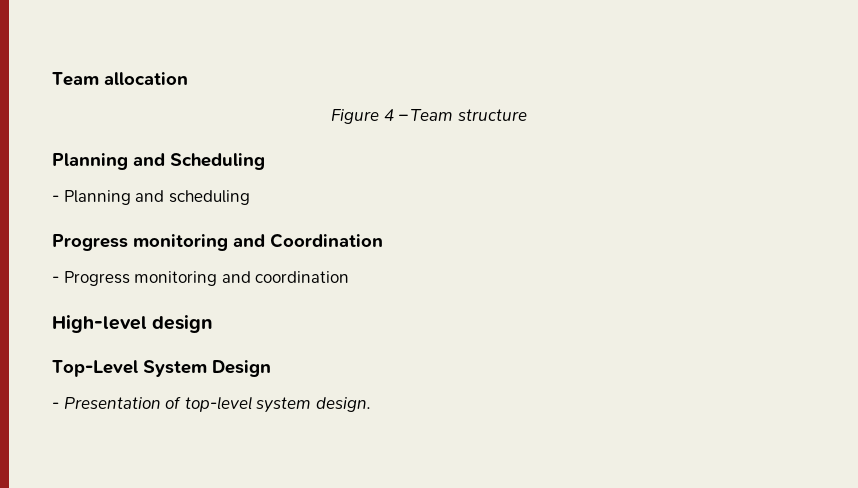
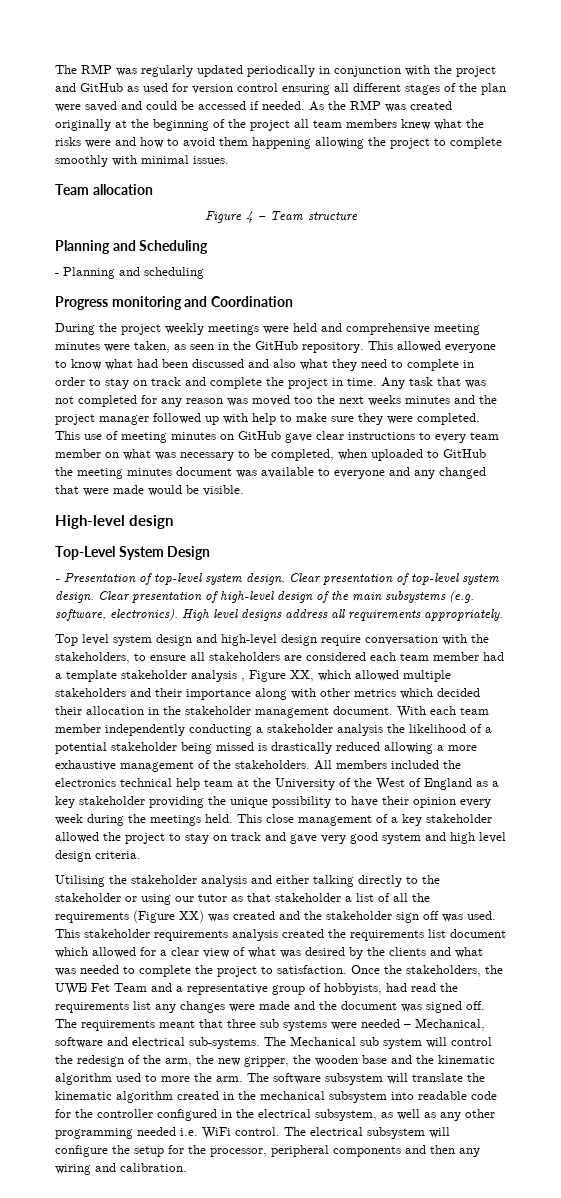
+ The RMP was regularly updated periodically in conjunction with the project and GitHub as used for version control ensuring all different stages of the plan were saved and could be accessed if needed. As the RMP was created originally at the beginning of the project all team members knew what the risks were and how to avoid them happening allowing the project to complete smoothly with minimal issues.
- - Progress monitoring and coordination
+ During the project weekly meetings were held and comprehensive meeting minutes were taken, as seen in the GitHub repository. This allowed everyone to know what had been discussed and also what they need to complete in order to stay on track and complete the project in time. Any task that was not completed for any reason was moved too the next weeks minutes and the project manager followed up with help to make sure they were completed. This use of meeting minutes on GitHub gave clear instructions to every team member on what was necessary to be completed, when uploaded to GitHub the meeting minutes document was available to everyone and any changed that were made would be visible.
+ Clear presentation of top-level system design. Clear presentation of high-level design of the main subsystems (e.g. software, electronics). High level designs address all requirements appropriately.
+ Top level system design and high-level design require conversation with the stakeholders, to ensure all stakeholders are considered each team member had a template stakeholder analysis , Figure XX, which allowed multiple stakeholders and their importance along with other metrics which decided their allocation in the stakeholder management document. With each team member independently conducting a stakeholder analysis the likelihood of a potential stakeholder being missed is drastically reduced allowing a more exhaustive management of the stakeholders. All members included the electronics technical help team at the University of the West of England as a key stakeholder providing the unique possibility to have their opinion every week during the meetings held. This close management of a key stakeholder allowed the project to stay on track and gave very good system and high level design criteria.
+ Utilising the stakeholder analysis and either talking directly to the stakeholder or using our tutor as that stakeholder a list of all the requirements (Figure XX) was created and the stakeholder sign off was used. This stakeholder requirements analysis created the requirements list document which allowed for a clear view of what was desired by the clients and what was needed to complete the project to satisfaction. Once the stakeholders, the UWE Fet Team and a representative group of hobbyists, had read the requirements list any changes were made and the document was signed off. The requirements meant that three sub systems were needed – Mechanical, software and electrical sub-systems. The Mechanical sub system will control the redesign of the arm, the new gripper, the wooden base and the kinematic algorithm used to more the arm. The software subsystem will translate the kinematic algorithm created in the mechanical subsystem into readable code for the controller configured in the electrical subsystem, as well as any other programming needed i.e. WiFi control. The electrical subsystem will configure the setup for the processor, peripheral components and then any wiring and calibration.

